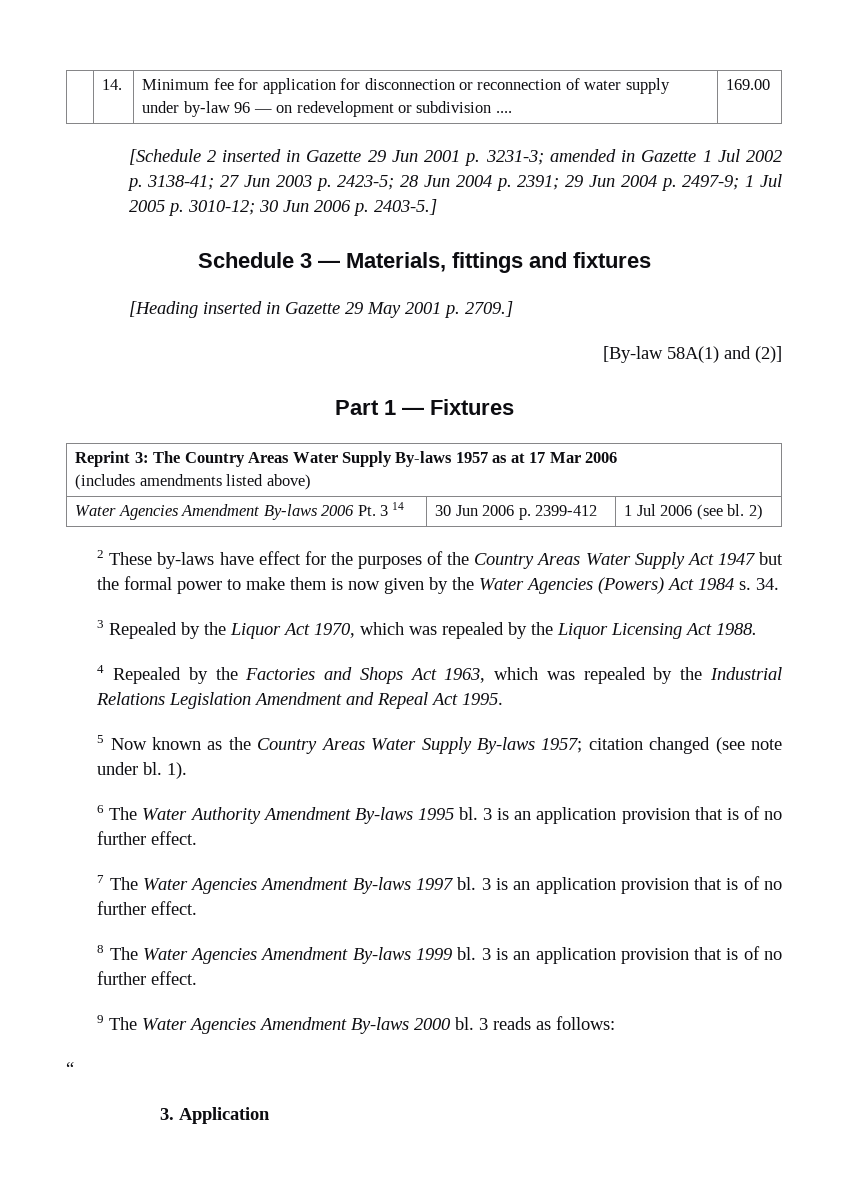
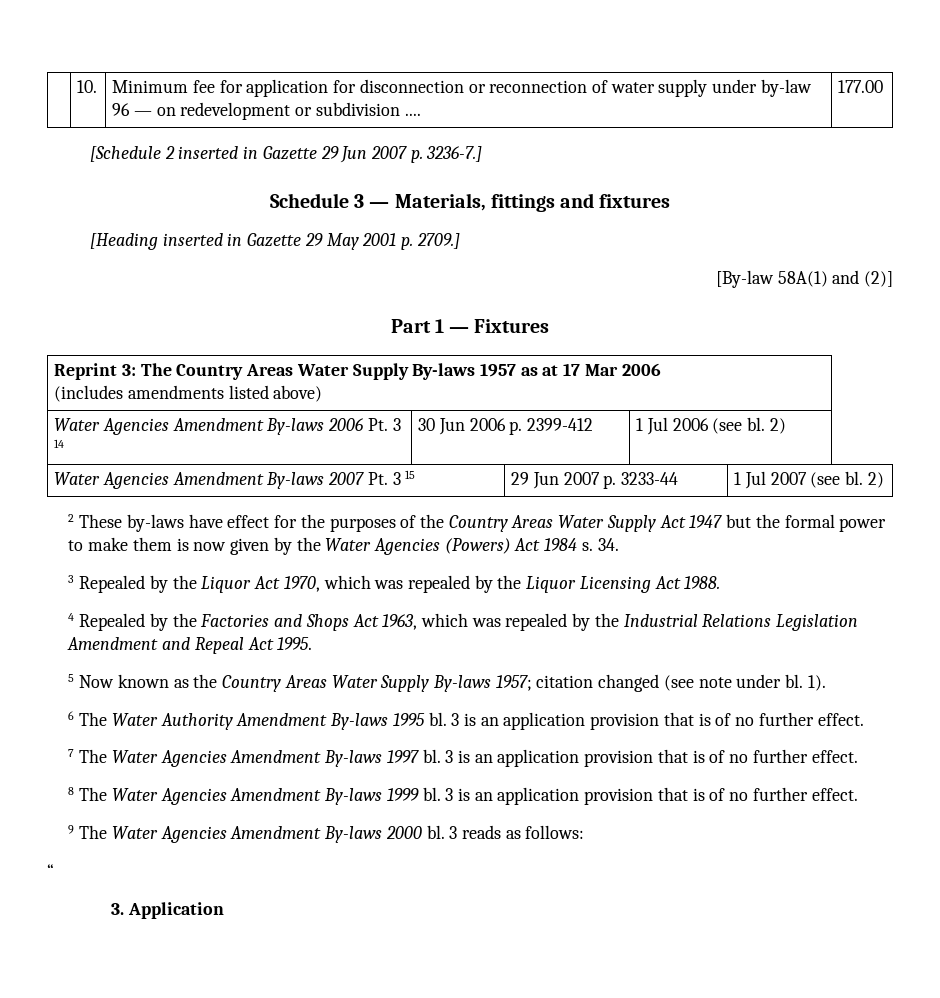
- | 14. | Minimum fee for application for disconnection or reconnection of water supply under by-law 96 — on redevelopment or subdivision .... | 169.00
+ | 10. | Minimum fee for application for disconnection or reconnection of water supply under by-law 96 — on redevelopment or subdivision .... | 177.00
- [Schedule 2 inserted in Gazette 29 Jun 2001 p. 3231-3; amended in Gazette 1 Jul 2002 p. 3138-41; 27 Jun 2003 p. 2423-5; 28 Jun 2004 p. 2391; 29 Jun 2004 p. 2497-9; 1 Jul 2005 p. 3010-12; 30 Jun 2006 p. 2403-5.]
+ [Schedule 2 inserted in Gazette 29 Jun 2007 p. 3236-7.]
+ Water Agencies Amendment By-laws 2007 Pt. 3 15 | 29 Jun 2007 p. 3233-44 | 1 Jul 2007 (see bl. 2)

